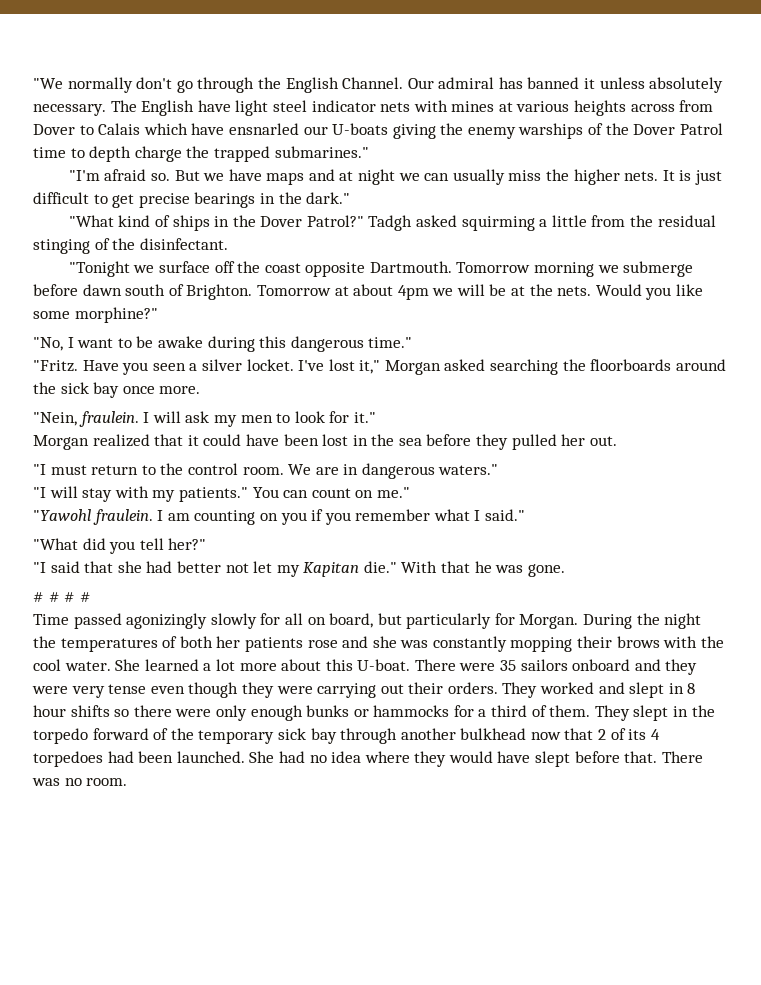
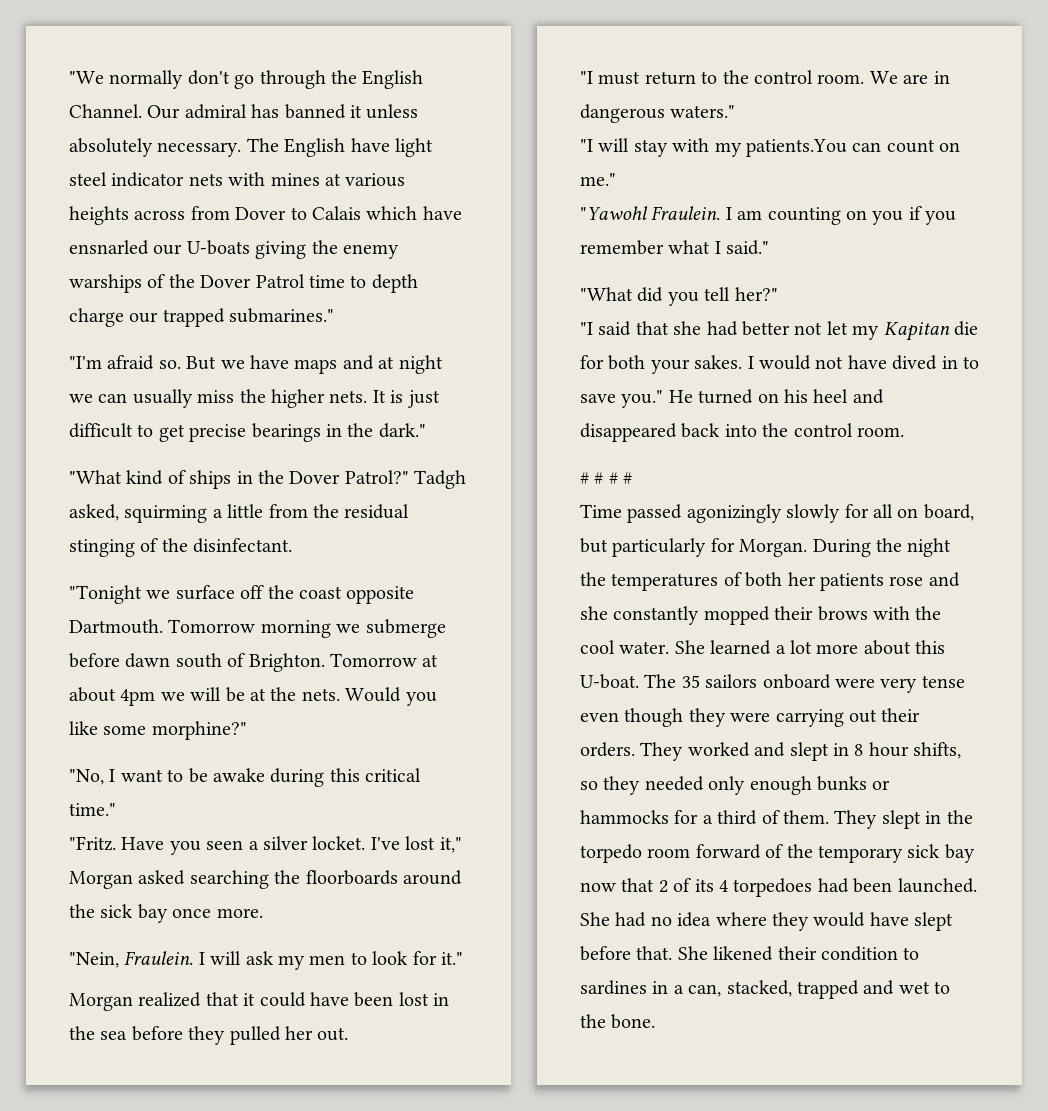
- The English have light steel indicator nets with mines at various heights across from Dover to Calais which have ensnarled our U-boats giving the enemy warships of the Dover Patrol time to depth charge the trapped submarines."
+ The English have light steel indicator nets with mines at various heights across from Dover to Calais which have ensnarled our U-boats giving the enemy warships of the Dover Patrol time to depth charge our trapped submarines."
- Tadgh asked squirming a little from the residual stinging of the disinfectant.
+ Tadgh asked, squirming a little from the residual stinging of the disinfectant.
- "No, I want to be awake during this dangerous time."
+ "No, I want to be awake during this critical time."
- "Nein, fraulein.
+ "Nein, Fraulein.
- "I will stay with my patients." You can count on me."
+ "I will stay with my patients.You can count on me."
- "Yawohl fraulein.
+ "Yawohl Fraulein.
- "I said that she had better not let my Kapitan die." With that he was gone.
+ "I said that she had better not let my Kapitan die for both your sakes. I would not have dived in to save you." He turned on his heel and disappeared back into the control room.
- During the night the temperatures of both her patients rose and she was constantly mopping their brows with the cool water.
+ During the night the temperatures of both her patients rose and she constantly mopped their brows with the cool water.
- There were 35 sailors onboard and they were very tense even though they were carrying out their orders.
+ The 35 sailors onboard were very tense even though they were carrying out their orders.
- They worked and slept in 8 hour shifts so there were only enough bunks or hammocks for a third of them.
+ They worked and slept in 8 hour shifts, so they needed only enough bunks or hammocks for a third of them.
- They slept in the torpedo forward of the temporary sick bay through another bulkhead now that 2 of its 4 torpedoes had been launched.
+ They slept in the torpedo room forward of the temporary sick bay now that 2 of its 4 torpedoes had been launched.
- There was no room.
+ She likened their condition to sardines in a can, stacked, trapped and wet to the bone.

